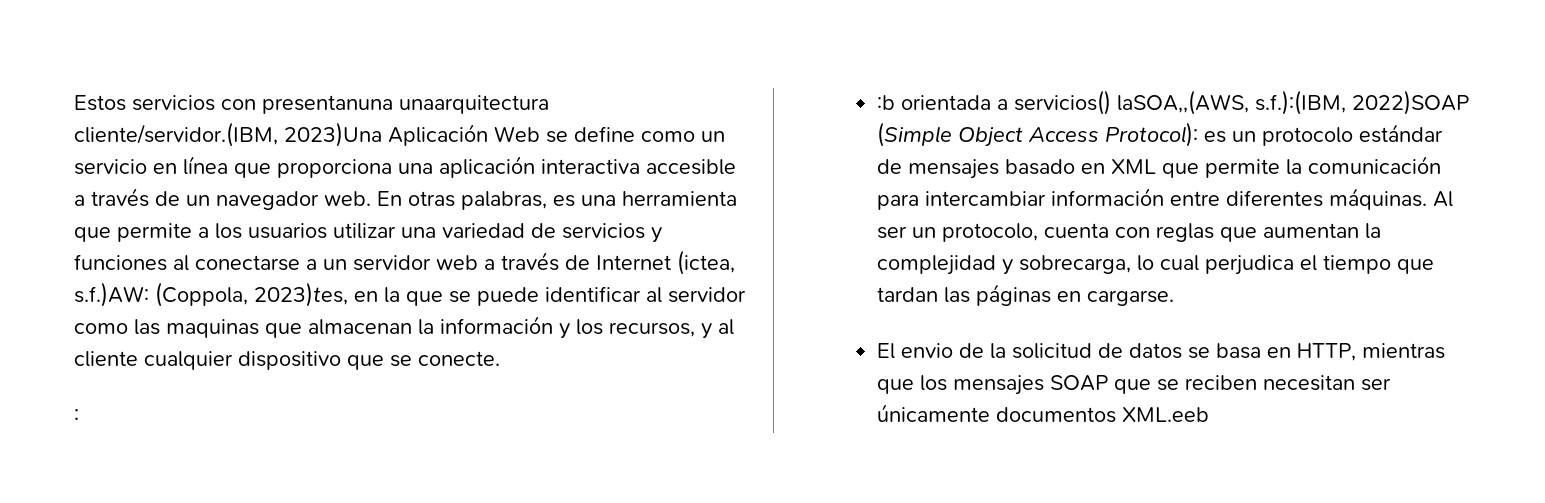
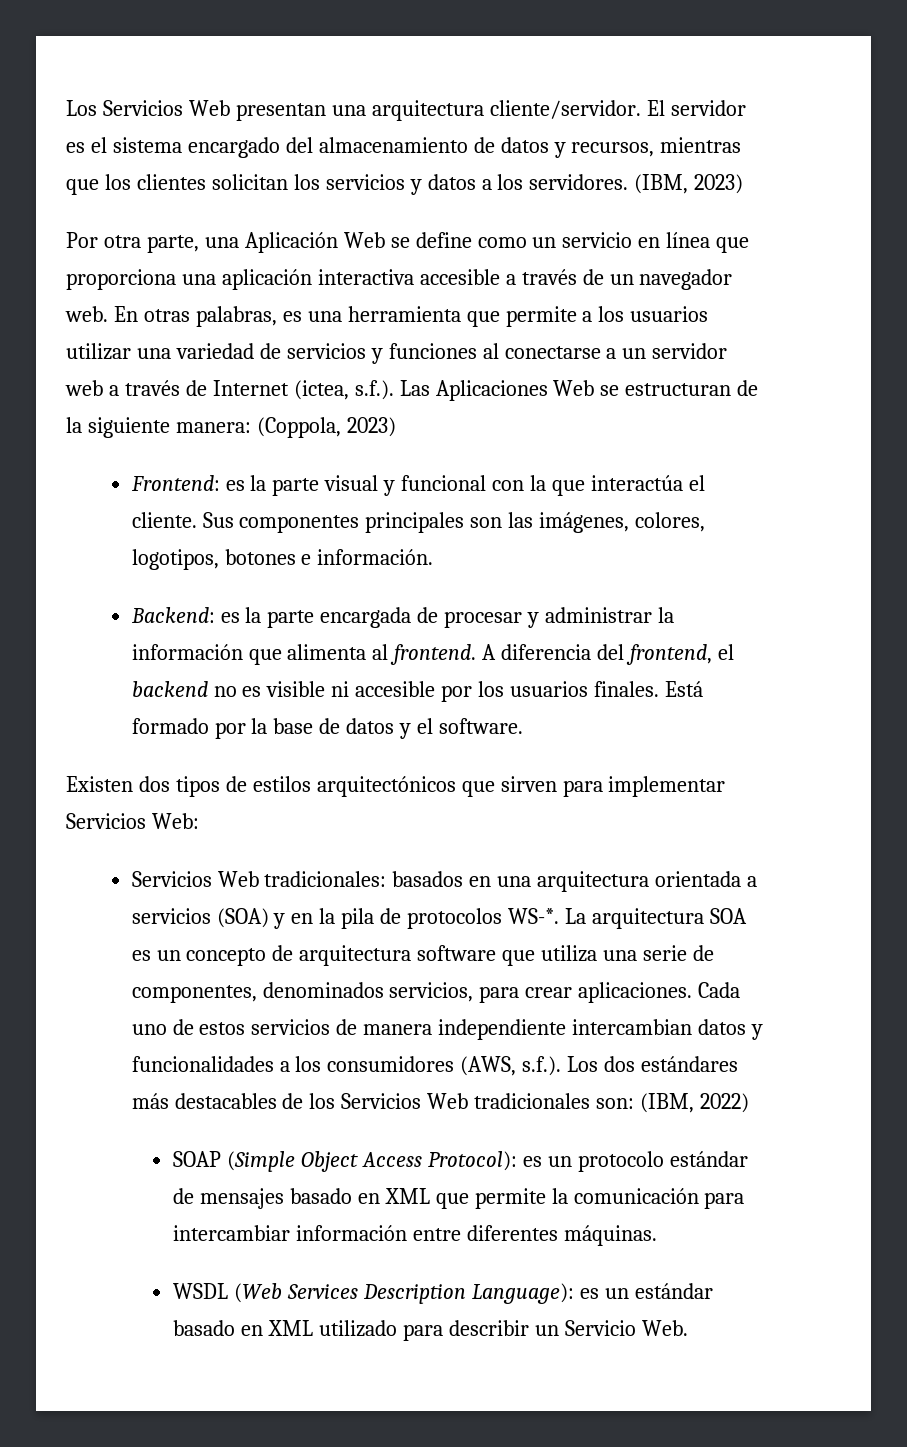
- Estos servicios con presentanuna unaarquitectura cliente/servidor.(IBM, 2023)Una Aplicación Web se define como un servicio en línea que proporciona una aplicación interactiva accesible a través de un navegador web.
+ Los Servicios Web presentan una arquitectura cliente/servidor. El servidor es el sistema encargado del almacenamiento de datos y recursos, mientras que los clientes solicitan los servicios y datos a los servidores. (IBM, 2023)
+ Por otra parte, una Aplicación Web se define como un servicio en línea que proporciona una aplicación interactiva accesible a través de un navegador web.
- En otras palabras, es una herramienta que permite a los usuarios utilizar una variedad de servicios y funciones al conectarse a un servidor web a través de Internet (ictea, s.f.)AW: (Coppola, 2023)tes, en la que se puede identificar al servidor como las maquinas que almacenan la información y los recursos, y al cliente cualquier dispositivo que se conecte.
- :
- :b orientada a servicios() laSOA,,(AWS, s.f.):(IBM, 2022)SOAP (Simple Object Access Protocol): es un protocolo estándar de mensajes basado en XML que permite la comunicación para intercambiar información entre diferentes máquinas. Al ser un protocolo, cuenta con reglas que aumentan la complejidad y sobrecarga, lo cual perjudica el tiempo que tardan las páginas en cargarse.
- El envio de la solicitud de datos se basa en HTTP, mientras que los mensajes SOAP que se reciben necesitan ser únicamente documentos XML.eeb
+ En otras palabras, es una herramienta que permite a los usuarios utilizar una variedad de servicios y funciones al conectarse a un servidor web a través de Internet (ictea, s.f.). Las Aplicaciones Web se estructuran de la siguiente manera: (Coppola, 2023)
+ Frontend: es la parte visual y funcional con la que interactúa el cliente. Sus componentes principales son las imágenes, colores, logotipos, botones e información.
+ Backend: es la parte encargada de procesar y administrar la información que alimenta al frontend. A diferencia del frontend, el backend no es visible ni accesible por los usuarios finales. Está formado por la base de datos y el software.
+ Existen dos tipos de estilos arquitectónicos que sirven para implementar Servicios Web:
+ Servicios Web tradicionales: basados en una arquitectura orientada a servicios (SOA) y en la pila de protocolos WS-*. La arquitectura SOA es un concepto de arquitectura software que utiliza una serie de componentes, denominados servicios, para crear aplicaciones. Cada uno de estos servicios de manera independiente intercambian datos y funcionalidades a los consumidores (AWS, s.f.). Los dos estándares más destacables de los Servicios Web tradicionales son: (IBM, 2022)
+ SOAP (Simple Object Access Protocol): es un protocolo estándar de mensajes basado en XML que permite la comunicación para intercambiar información entre diferentes máquinas.
+ WSDL (Web Services Description Language): es un estándar basado en XML utilizado para describir un Servicio Web.

